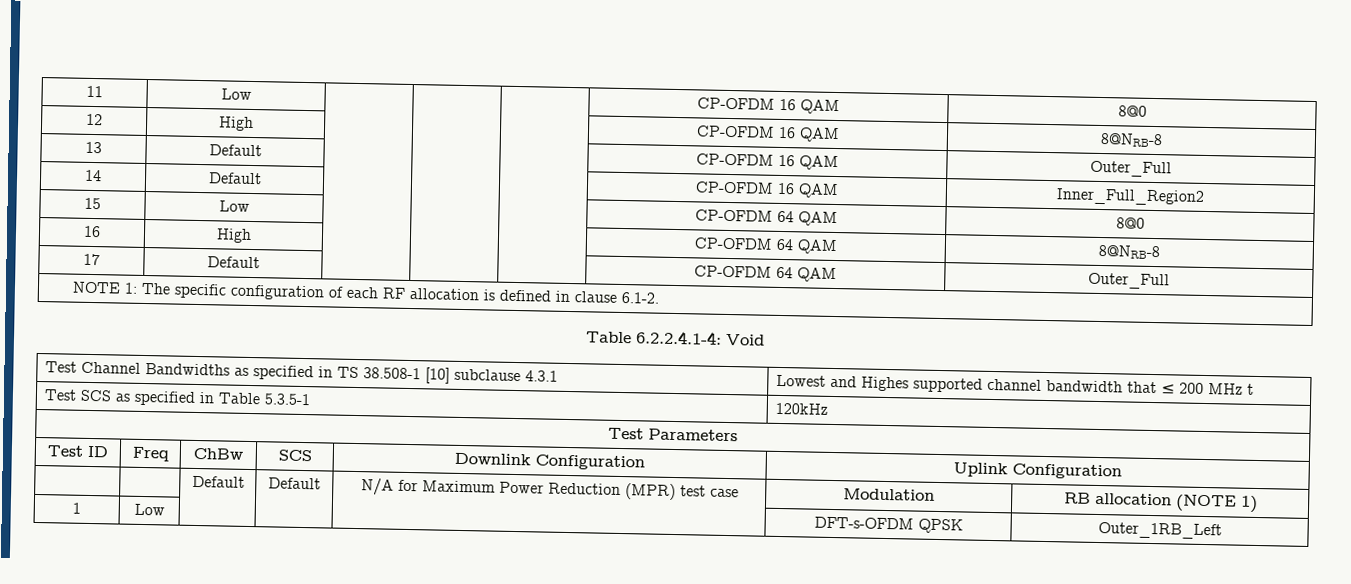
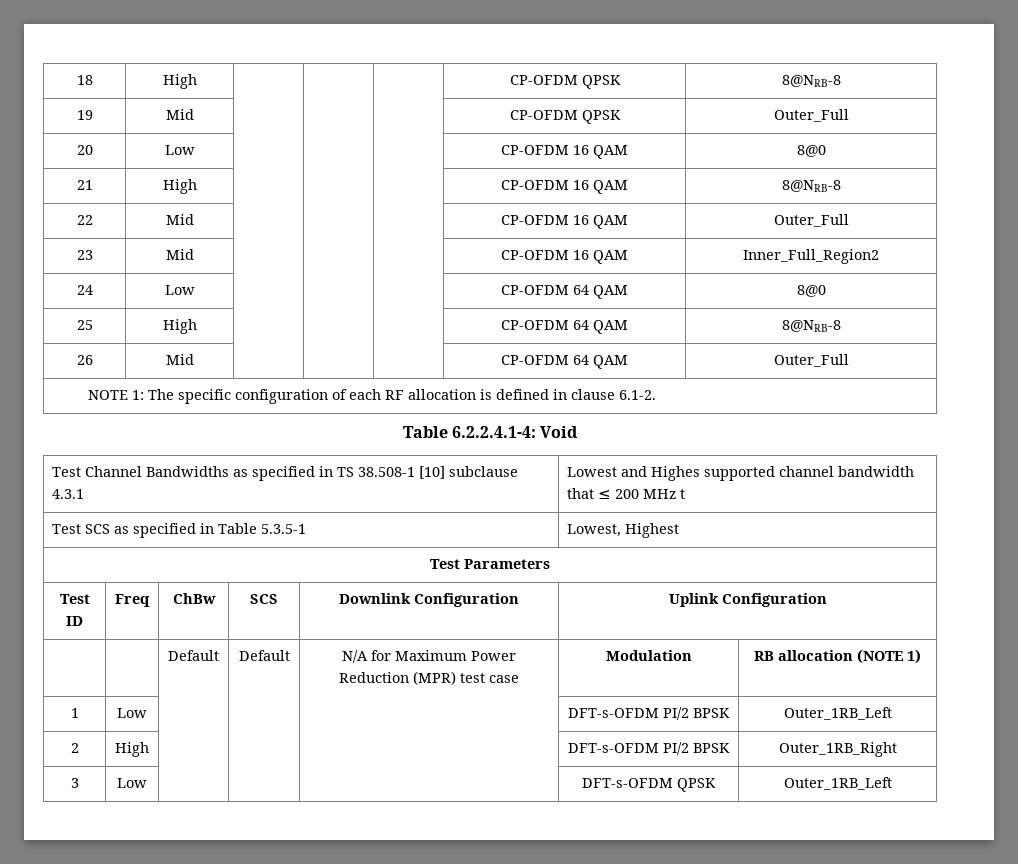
- 11 | Low | | | | CP-OFDM 16 QAM | 8@0
+ 18 | High | | | | CP-OFDM QPSK | 8@NRB-8
+ 19 | Mid | | | | CP-OFDM QPSK | Outer_Full
+ 20 | Low | | | | CP-OFDM 16 QAM | 8@0
- 12 | High | | | | CP-OFDM 16 QAM | 8@NRB-8
+ 21 | High | | | | CP-OFDM 16 QAM | 8@NRB-8
- 13 | Default | | | | CP-OFDM 16 QAM | Outer_Full
+ 22 | Mid | | | | CP-OFDM 16 QAM | Outer_Full
- 14 | Default | | | | CP-OFDM 16 QAM | Inner_Full_Region2
+ 23 | Mid | | | | CP-OFDM 16 QAM | Inner_Full_Region2
- 15 | Low | | | | CP-OFDM 64 QAM | 8@0
+ 24 | Low | | | | CP-OFDM 64 QAM | 8@0
- 16 | High | | | | CP-OFDM 64 QAM | 8@NRB-8
+ 25 | High | | | | CP-OFDM 64 QAM | 8@NRB-8
- 17 | Default | | | | CP-OFDM 64 QAM | Outer_Full
+ 26 | Mid | | | | CP-OFDM 64 QAM | Outer_Full
- Test SCS as specified in Table 5.3.5-1 | 120kHz
+ Test SCS as specified in Table 5.3.5-1 | Lowest, Highest
- 1 | Low | | | | DFT-s-OFDM QPSK | Outer_1RB_Left
+ 1 | Low | | | | DFT-s-OFDM PI/2 BPSK | Outer_1RB_Left
+ 2 | High | | | | DFT-s-OFDM PI/2 BPSK | Outer_1RB_Right
+ 3 | Low | | | | DFT-s-OFDM QPSK | Outer_1RB_Left

